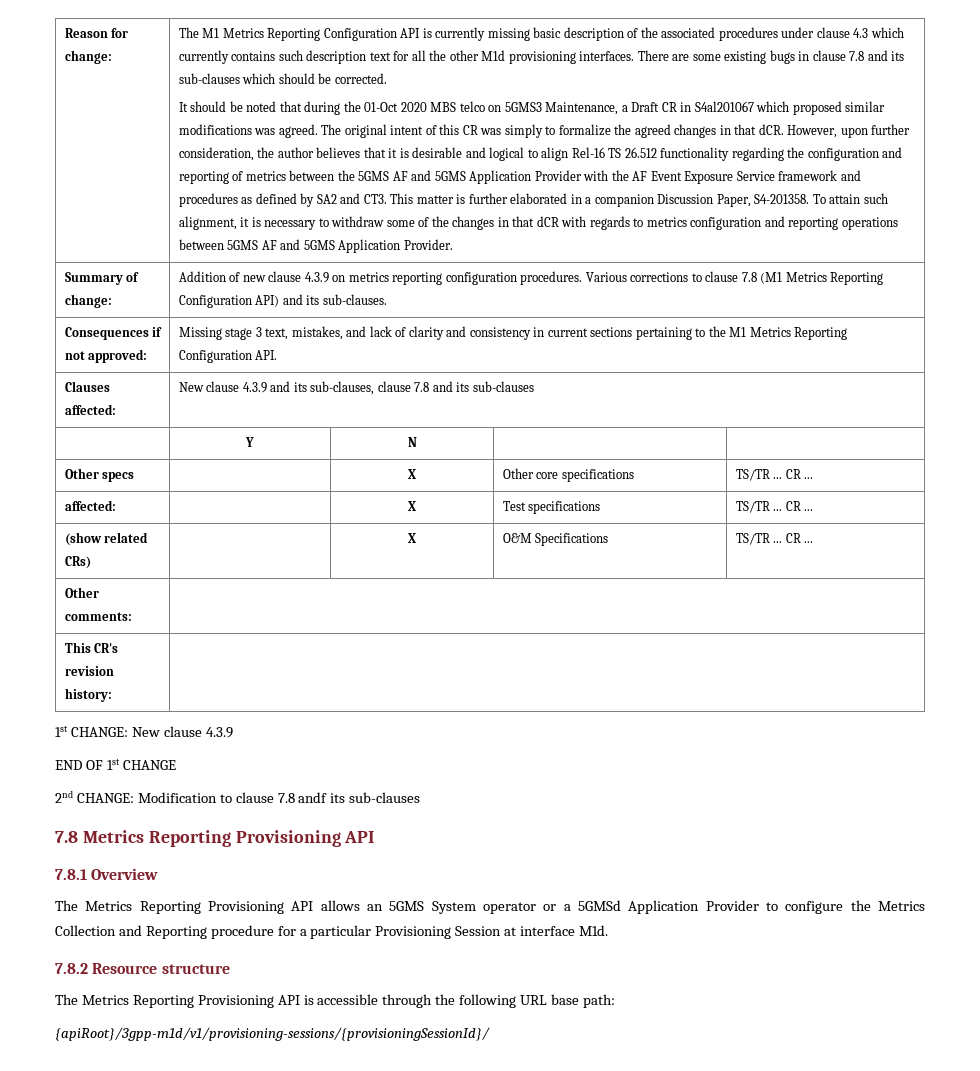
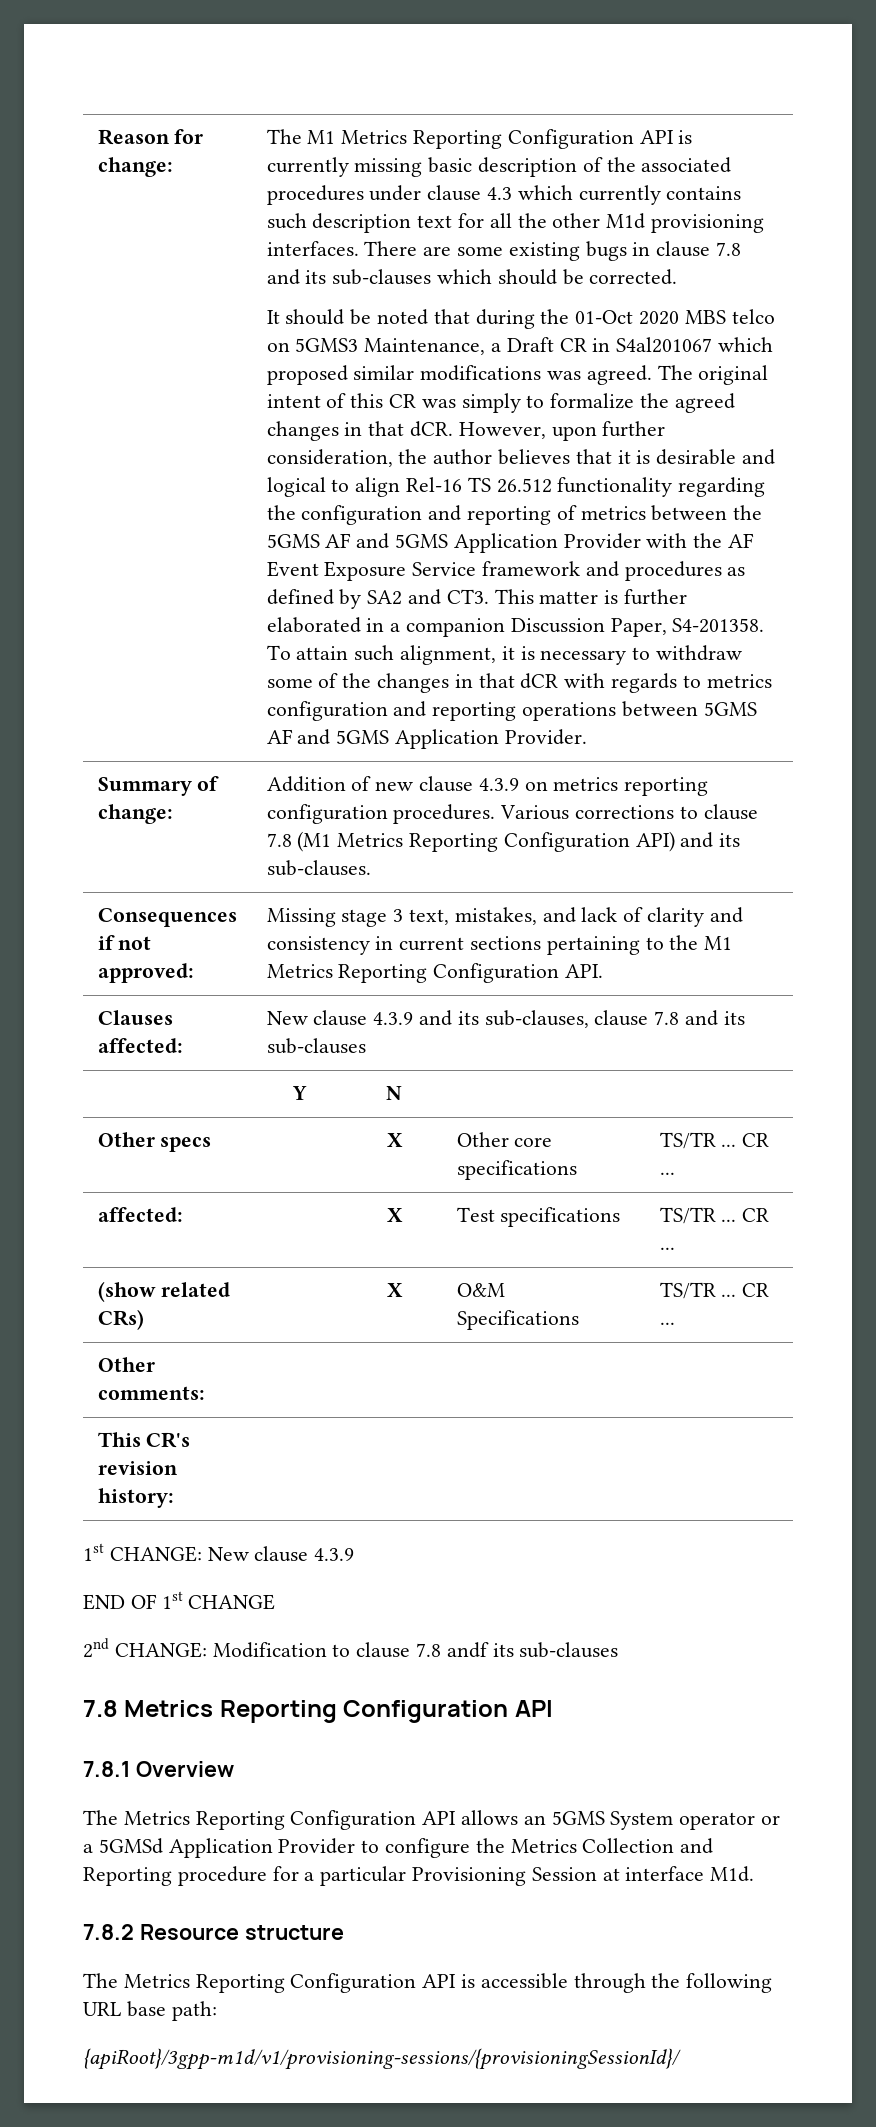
- 7.8 Metrics Reporting Provisioning API
+ 7.8 Metrics Reporting Configuration API
- The Metrics Reporting Provisioning API allows an 5GMS System operator or a 5GMSd Application Provider to configure the Metrics Collection and Reporting procedure for a particular Provisioning Session at interface M1d.
+ The Metrics Reporting Configuration API allows an 5GMS System operator or a 5GMSd Application Provider to configure the Metrics Collection and Reporting procedure for a particular Provisioning Session at interface M1d.
- The Metrics Reporting Provisioning API is accessible through the following URL base path:
+ The Metrics Reporting Configuration API is accessible through the following URL base path:

